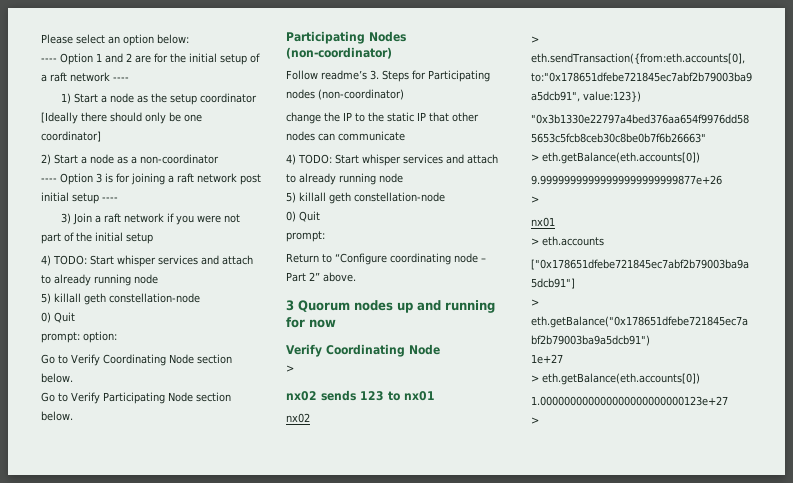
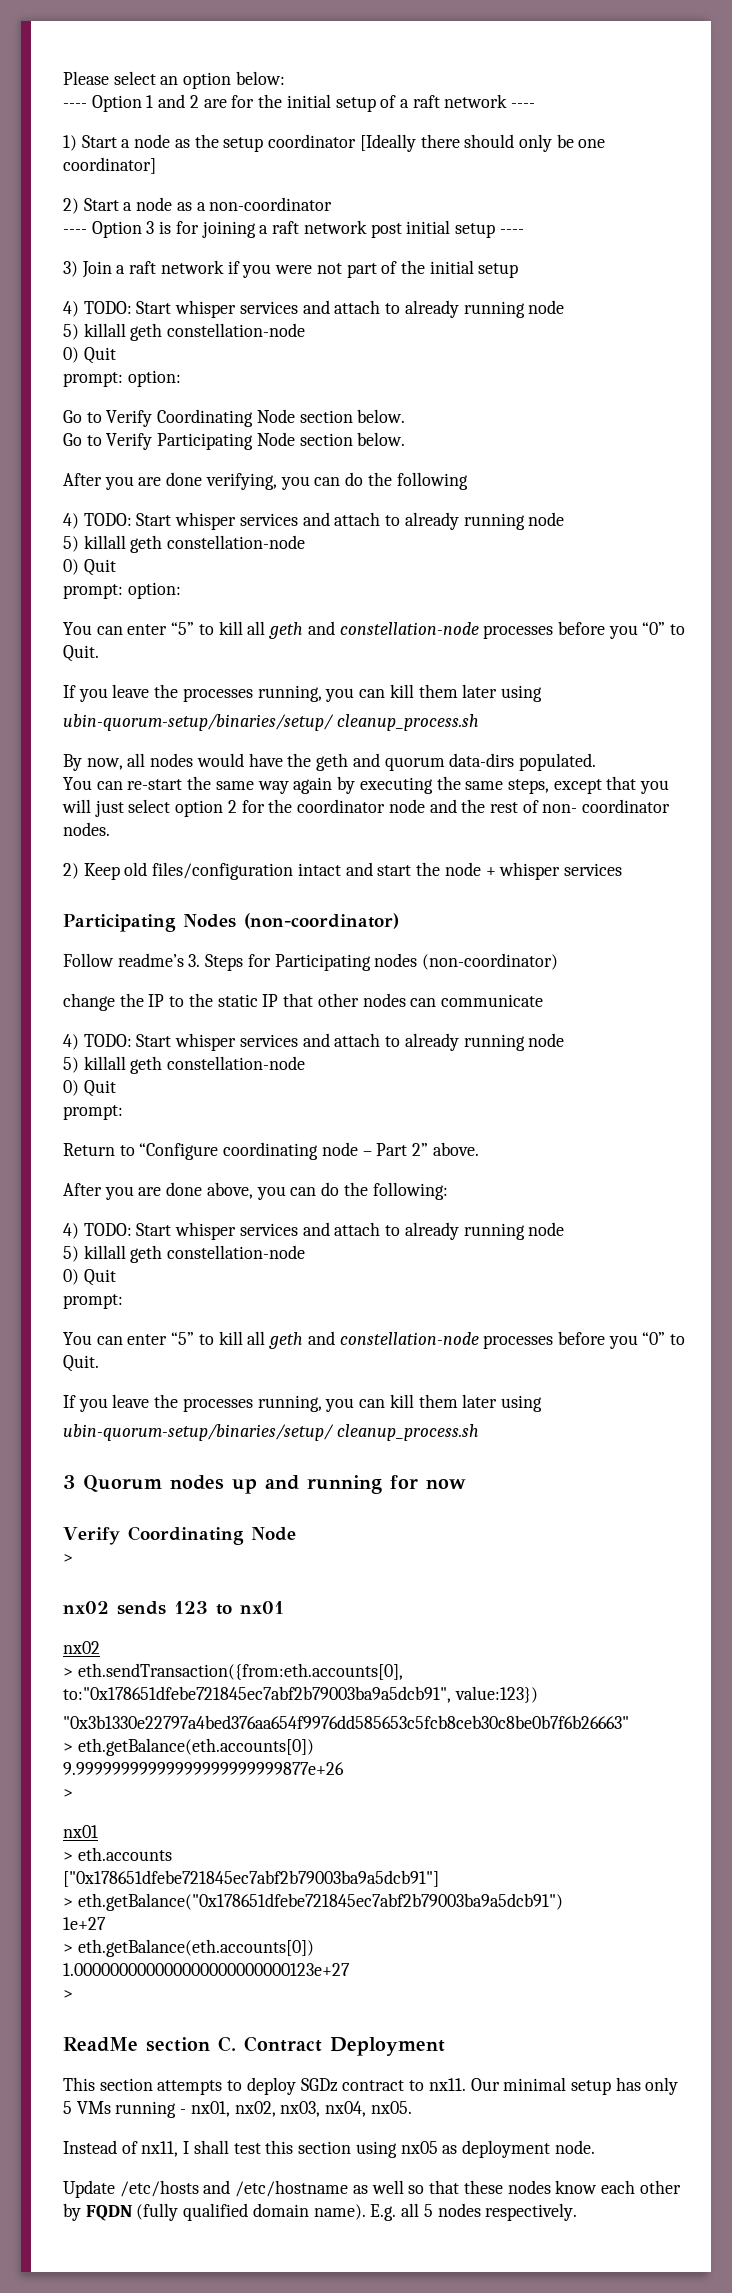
+ After you are done verifying, you can do the following
+ 4) TODO: Start whisper services and attach to already running node
+ 5) killall geth constellation-node
+ 0) Quit
+ prompt: option:
+ You can enter “5” to kill all geth and constellation-node processes before you “0” to Quit.
+ If you leave the processes running, you can kill them later using
+ ubin-quorum-setup/binaries/setup/ cleanup_process.sh
+ By now, all nodes would have the geth and quorum data-dirs populated.
+ You can re-start the same way again by executing the same steps, except that you will just select option 2 for the coordinator node and the rest of non- coordinator nodes.
+ 2) Keep old files/configuration intact and start the node + whisper services
+ After you are done above, you can do the following:
+ 4) TODO: Start whisper services and attach to already running node
+ 5) killall geth constellation-node
+ 0) Quit
+ prompt:
+ You can enter “5” to kill all geth and constellation-node processes before you “0” to Quit.
+ If you leave the processes running, you can kill them later using
+ ubin-quorum-setup/binaries/setup/ cleanup_process.sh
+ ReadMe section C. Contract Deployment
+ This section attempts to deploy SGDz contract to nx11. Our minimal setup has only 5 VMs running - nx01, nx02, nx03, nx04, nx05.
+ Instead of nx11, I shall test this section using nx05 as deployment node.
+ Update /etc/hosts and /etc/hostname as well so that these nodes know each other by FQDN (fully qualified domain name). E.g. all 5 nodes respectively.

